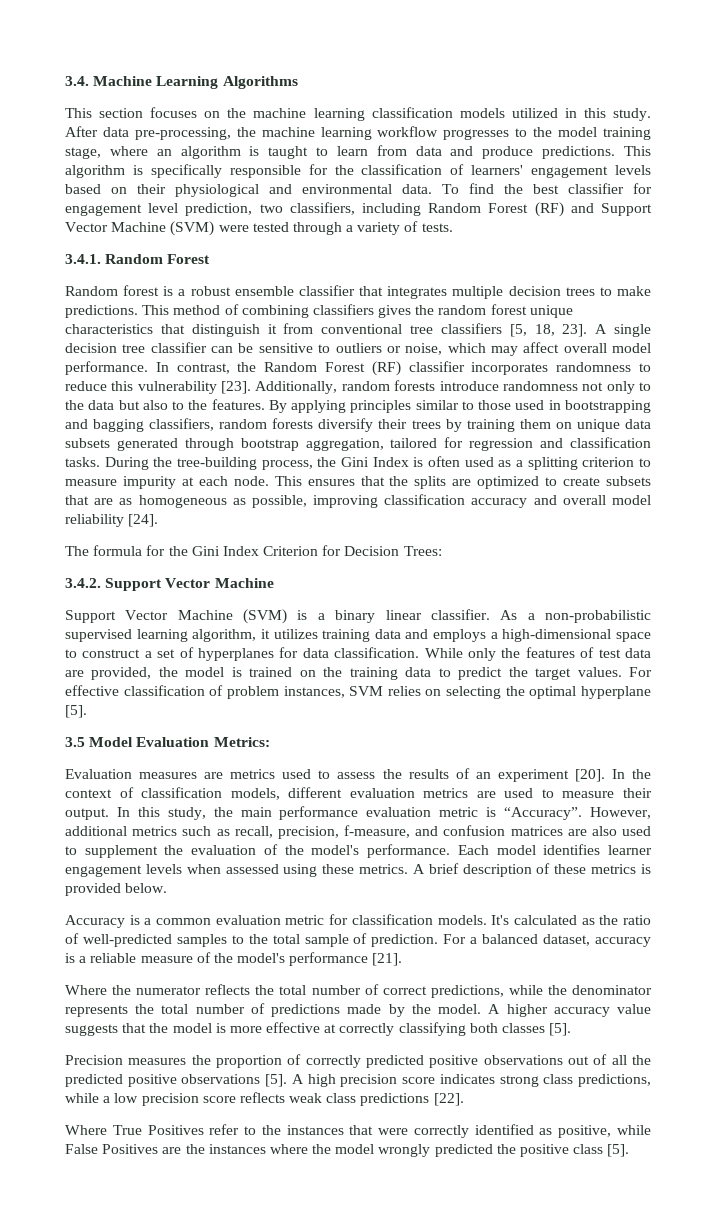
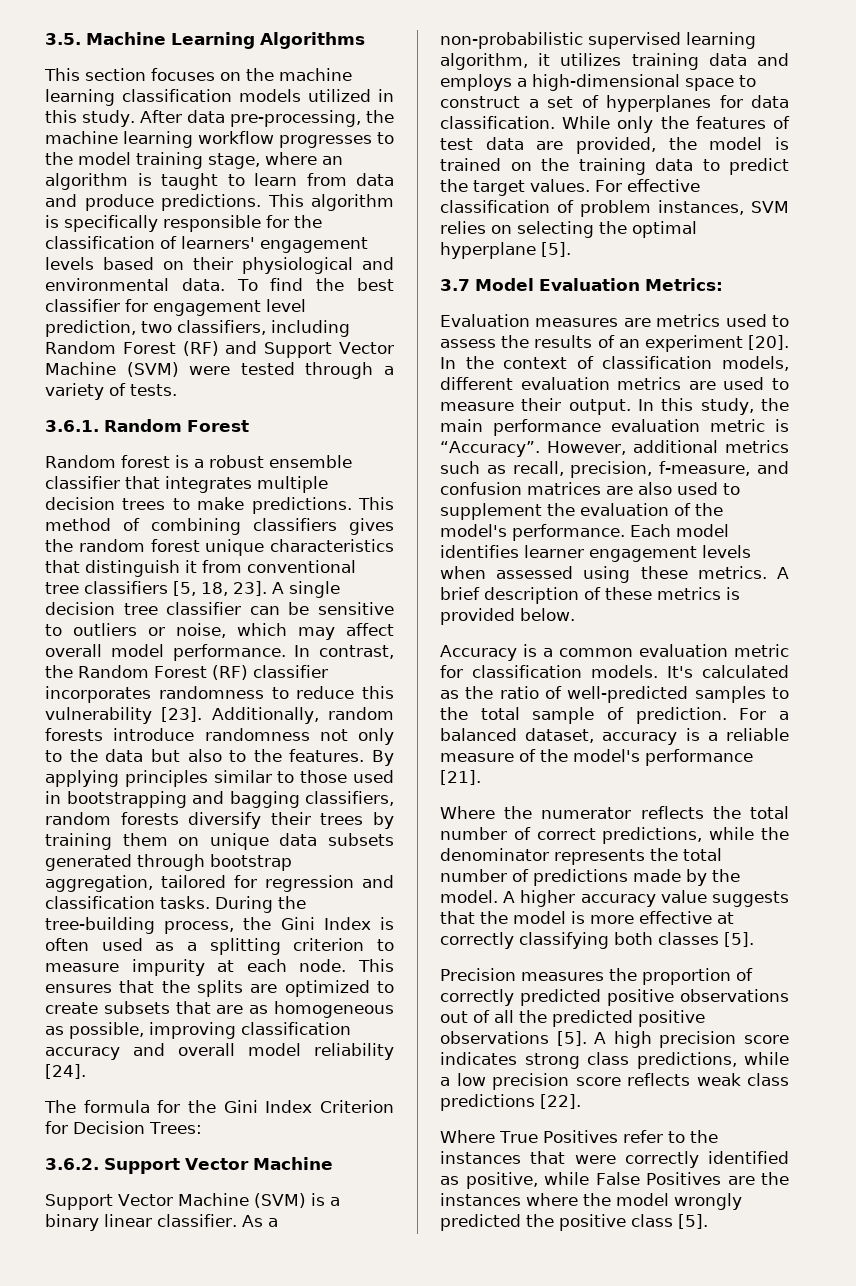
- 3.4. Machine Learning Algorithms
+ 3.5. Machine Learning Algorithms
- 3.4.1. Random Forest
+ 3.6.1. Random Forest
- 3.4.2. Support Vector Machine
+ 3.6.2. Support Vector Machine
- 3.5 Model Evaluation Metrics:
+ 3.7 Model Evaluation Metrics:

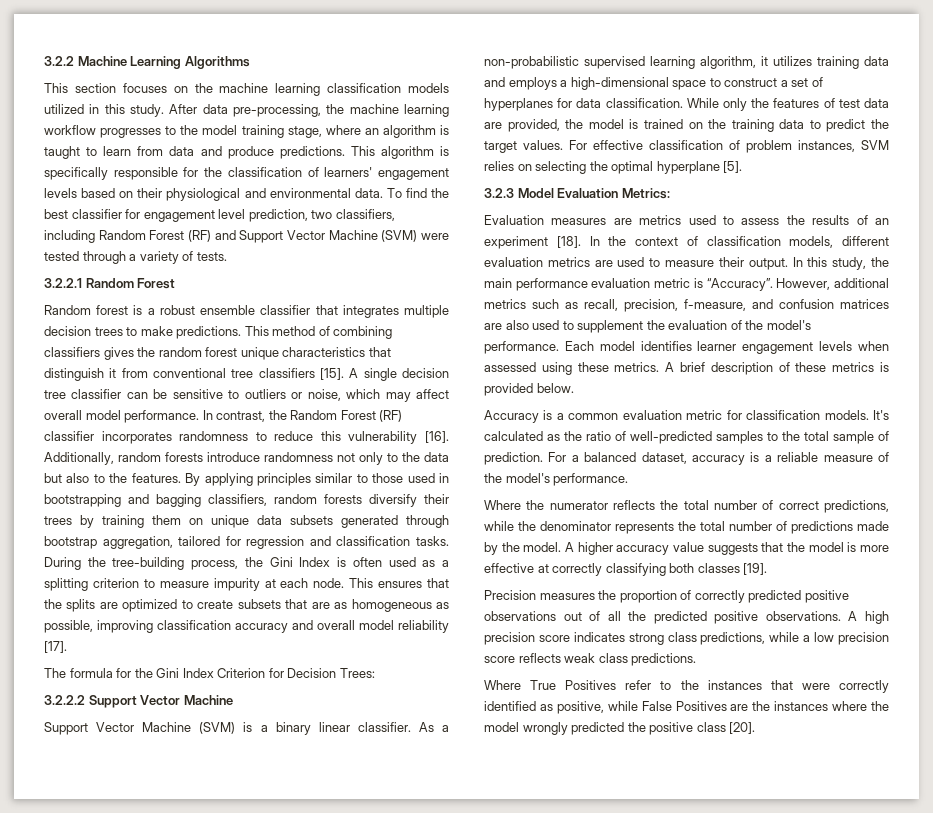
- 3.5. Machine Learning Algorithms
+ 3.2.2 Machine Learning Algorithms
- 3.6.1. Random Forest
+ 3.2.2.1 Random Forest
- This method of combining classifiers gives the random forest unique characteristics that distinguish it from conventional tree classifiers [5, 18, 23].
+ This method of combining classifiers gives the random forest unique characteristics that distinguish it from conventional tree classifiers [15].
- In contrast, the Random Forest (RF) classifier incorporates randomness to reduce this vulnerability [23].
+ In contrast, the Random Forest (RF) classifier incorporates randomness to reduce this vulnerability [16].
- This ensures that the splits are optimized to create subsets that are as homogeneous as possible, improving classification accuracy and overall model reliability [24].
+ This ensures that the splits are optimized to create subsets that are as homogeneous as possible, improving classification accuracy and overall model reliability [17].
- 3.6.2. Support Vector Machine
+ 3.2.2.2 Support Vector Machine
- 3.7 Model Evaluation Metrics:
+ 3.2.3 Model Evaluation Metrics:
- Evaluation measures are metrics used to assess the results of an experiment [20].
+ Evaluation measures are metrics used to assess the results of an experiment [18].
- For a balanced dataset, accuracy is a reliable measure of the model's performance [21].
+ For a balanced dataset, accuracy is a reliable measure of the model's performance.
- A higher accuracy value suggests that the model is more effective at correctly classifying both classes [5].
+ A higher accuracy value suggests that the model is more effective at correctly classifying both classes [19].
- Precision measures the proportion of correctly predicted positive observations out of all the predicted positive observations [5].
+ Precision measures the proportion of correctly predicted positive observations out of all the predicted positive observations.
- A high precision score indicates strong class predictions, while a low precision score reflects weak class predictions [22].
+ A high precision score indicates strong class predictions, while a low precision score reflects weak class predictions.
- Where True Positives refer to the instances that were correctly identified as positive, while False Positives are the instances where the model wrongly predicted the positive class [5].
+ Where True Positives refer to the instances that were correctly identified as positive, while False Positives are the instances where the model wrongly predicted the positive class [20].

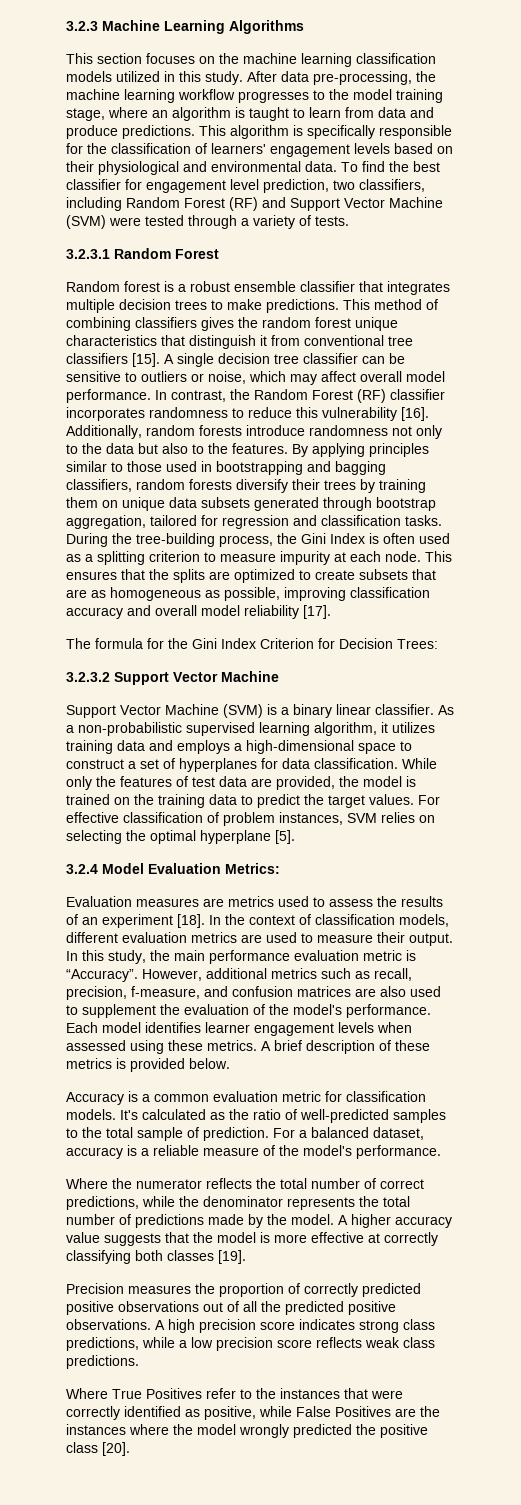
- 3.2.2 Machine Learning Algorithms
+ 3.2.3 Machine Learning Algorithms
- 3.2.2.1 Random Forest
+ 3.2.3.1 Random Forest
- 3.2.2.2 Support Vector Machine
+ 3.2.3.2 Support Vector Machine
- 3.2.3 Model Evaluation Metrics:
+ 3.2.4 Model Evaluation Metrics:

